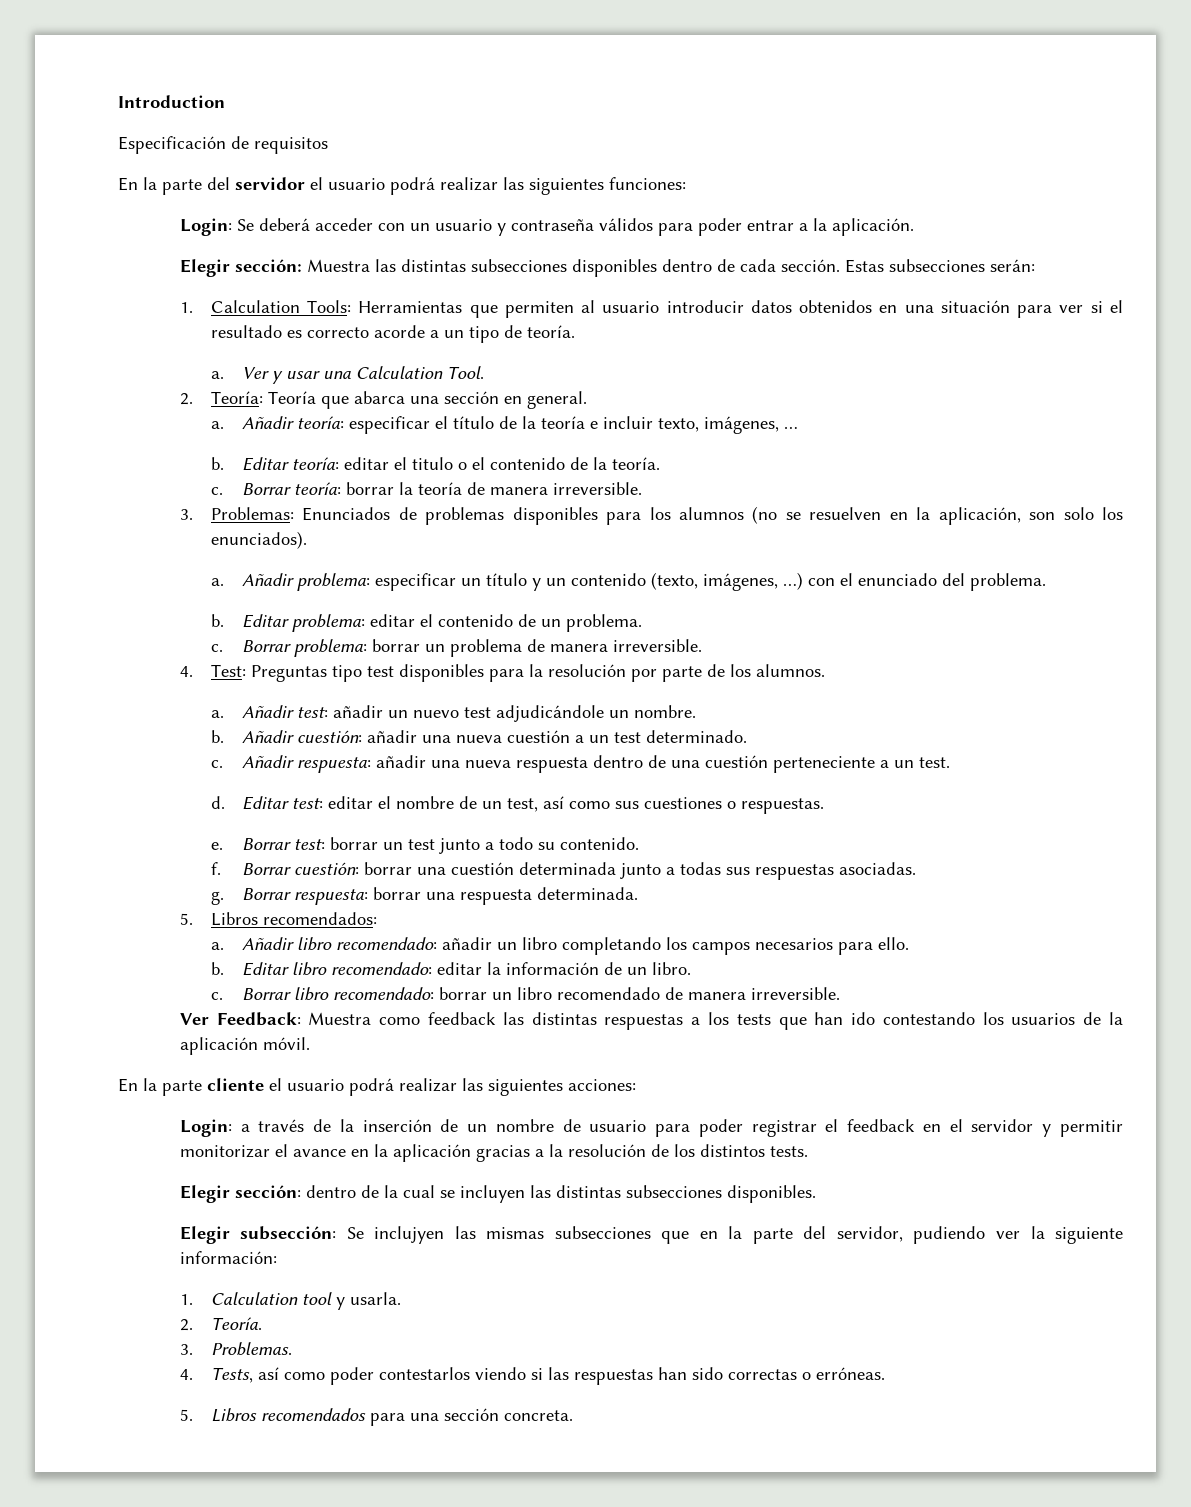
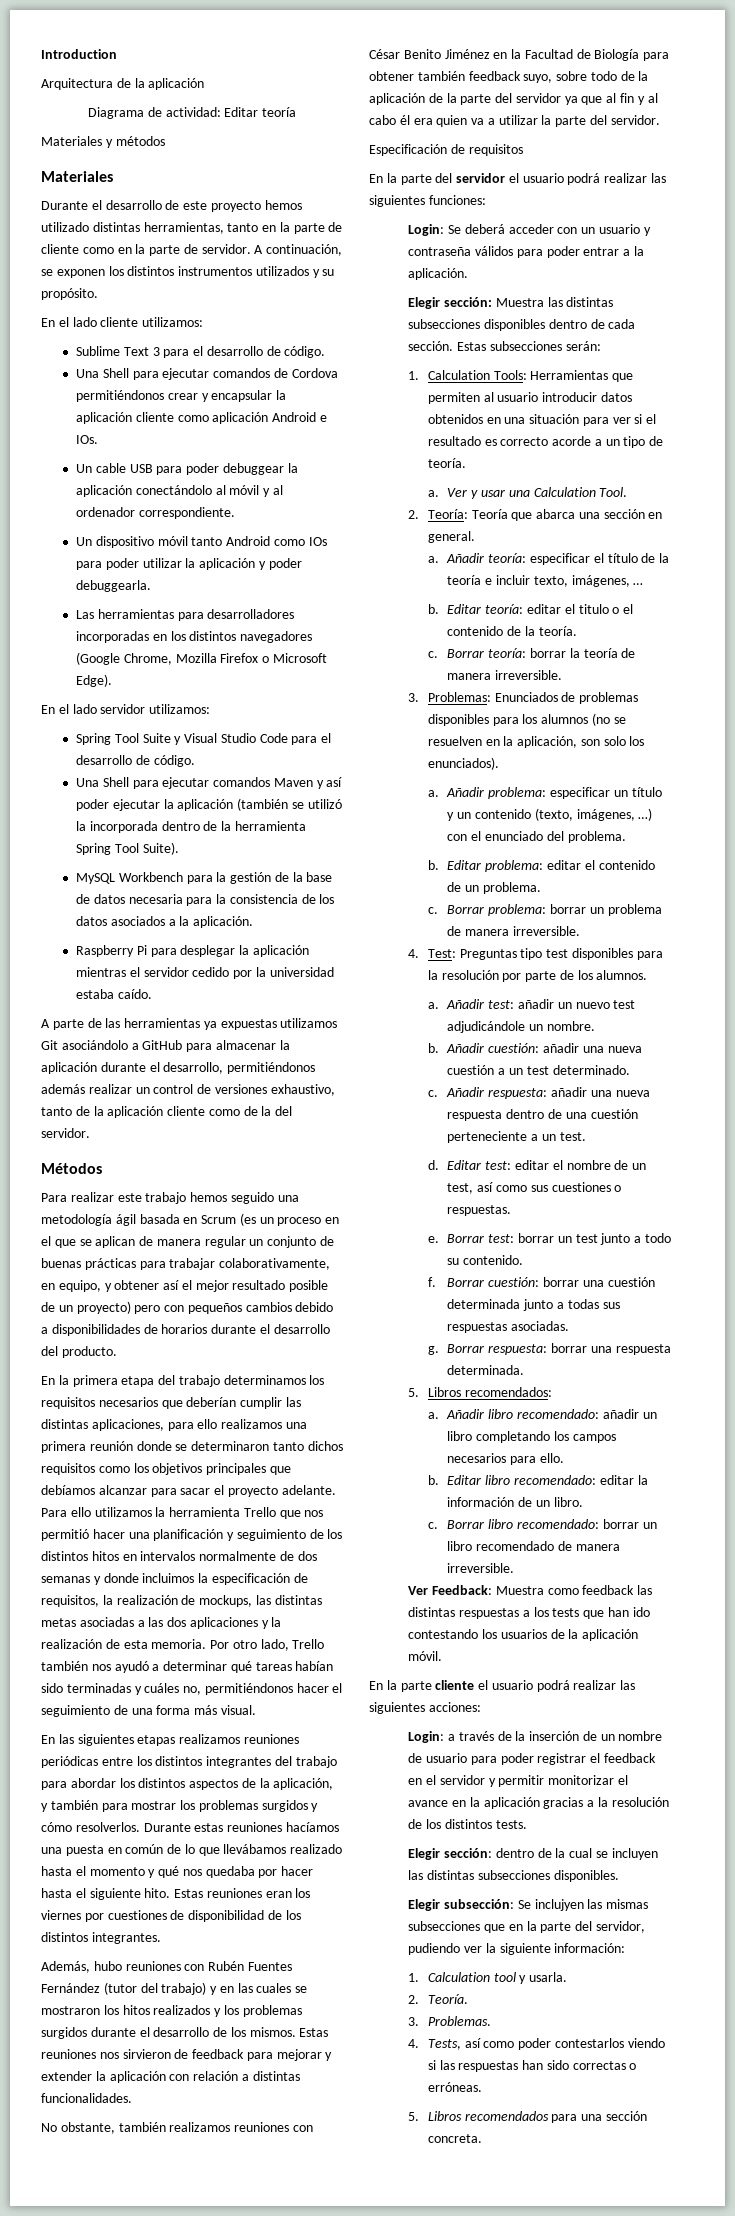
+ Arquitectura de la aplicación
+ Diagrama de actividad: Editar teoría
+ Materiales y métodos
+ Materiales
+ Durante el desarrollo de este proyecto hemos utilizado distintas herramientas, tanto en la parte de cliente como en la parte de servidor. A continuación, se exponen los distintos instrumentos utilizados y su propósito.
+ En el lado cliente utilizamos:
+ Sublime Text 3 para el desarrollo de código.
+ Una Shell para ejecutar comandos de Cordova permitiéndonos crear y encapsular la aplicación cliente como aplicación Android e IOs.
+ Un cable USB para poder debuggear la aplicación conectándolo al móvil y al ordenador correspondiente.
+ Un dispositivo móvil tanto Android como IOs para poder utilizar la aplicación y poder debuggearla.
+ Las herramientas para desarrolladores incorporadas en los distintos navegadores (Google Chrome, Mozilla Firefox o Microsoft Edge).
+ En el lado servidor utilizamos:
+ Spring Tool Suite y Visual Studio Code para el desarrollo de código.
+ Una Shell para ejecutar comandos Maven y así poder ejecutar la aplicación (también se utilizó la incorporada dentro de la herramienta Spring Tool Suite).
+ MySQL Workbench para la gestión de la base de datos necesaria para la consistencia de los datos asociados a la aplicación.
+ Raspberry Pi para desplegar la aplicación mientras el servidor cedido por la universidad estaba caído.
+ A parte de las herramientas ya expuestas utilizamos Git asociándolo a GitHub para almacenar la aplicación durante el desarrollo, permitiéndonos además realizar un control de versiones exhaustivo, tanto de la aplicación cliente como de la del servidor.
+ Métodos
+ Para realizar este trabajo hemos seguido una metodología ágil basada en Scrum (es un proceso en el que se aplican de manera regular un conjunto de buenas prácticas para trabajar colaborativamente, en equipo, y obtener así el mejor resultado posible de un proyecto) pero con pequeños cambios debido a disponibilidades de horarios durante el desarrollo del producto.
+ En la primera etapa del trabajo determinamos los requisitos necesarios que deberían cumplir las distintas aplicaciones, para ello realizamos una primera reunión donde se determinaron tanto dichos requisitos como los objetivos principales que debíamos alcanzar para sacar el proyecto adelante. Para ello utilizamos la herramienta Trello que nos permitió hacer una planificación y seguimiento de los distintos hitos en intervalos normalmente de dos semanas y donde incluimos la especificación de requisitos, la realización de mockups, las distintas metas asociadas a las dos aplicaciones y la realización de esta memoria. Por otro lado, Trello también nos ayudó a determinar qué tareas habían sido terminadas y cuáles no, permitiéndonos hacer el seguimiento de una forma más visual.
+ En las siguientes etapas realizamos reuniones periódicas entre los distintos integrantes del trabajo para abordar los distintos aspectos de la aplicación, y también para mostrar los problemas surgidos y cómo resolverlos. Durante estas reuniones hacíamos una puesta en común de lo que llevábamos realizado hasta el momento y qué nos quedaba por hacer hasta el siguiente hito. Estas reuniones eran los viernes por cuestiones de disponibilidad de los distintos integrantes.
+ Además, hubo reuniones con Rubén Fuentes Fernández (tutor del trabajo) y en las cuales se mostraron los hitos realizados y los problemas surgidos durante el desarrollo de los mismos. Estas reuniones nos sirvieron de feedback para mejorar y extender la aplicación con relación a distintas funcionalidades.
+ No obstante, también realizamos reuniones con César Benito Jiménez en la Facultad de Biología para obtener también feedback suyo, sobre todo de la aplicación de la parte del servidor ya que al fin y al cabo él era quien va a utilizar la parte del servidor.

